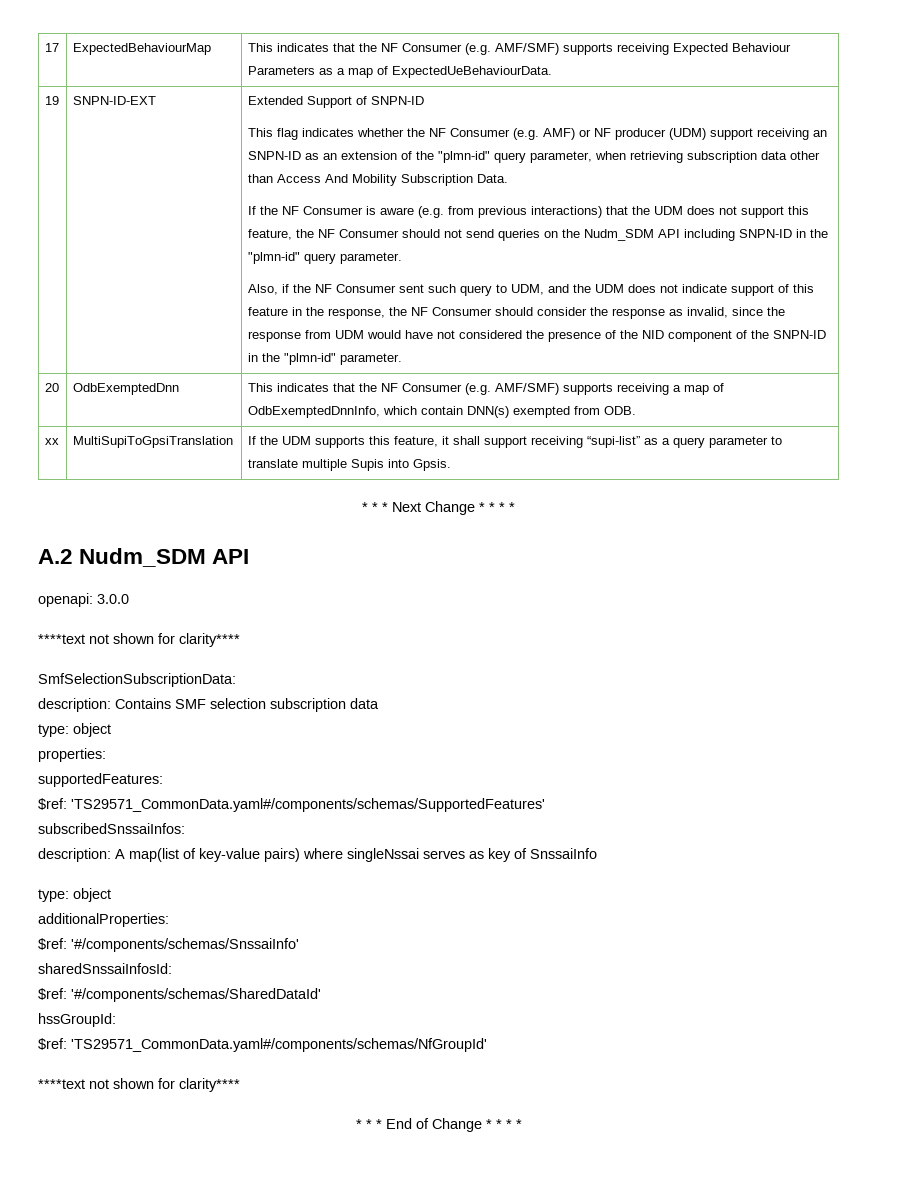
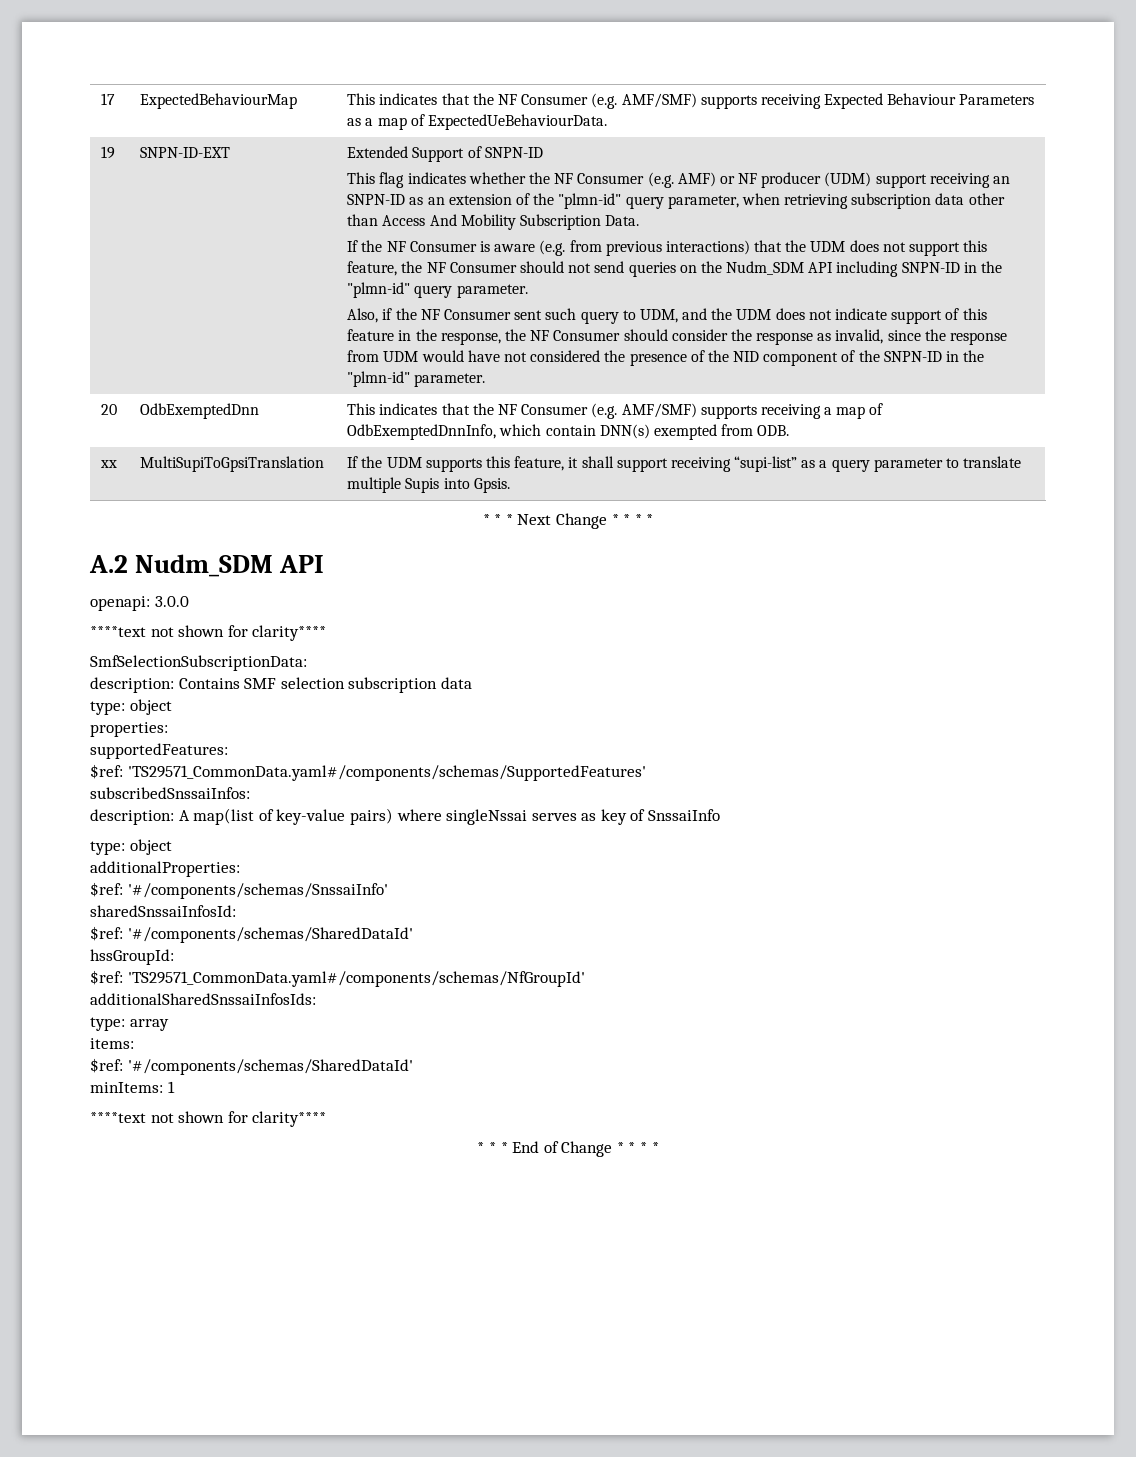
+ additionalSharedSnssaiInfosIds:
+ type: array
+ items:
+ $ref: '#/components/schemas/SharedDataId'
+ minItems: 1

